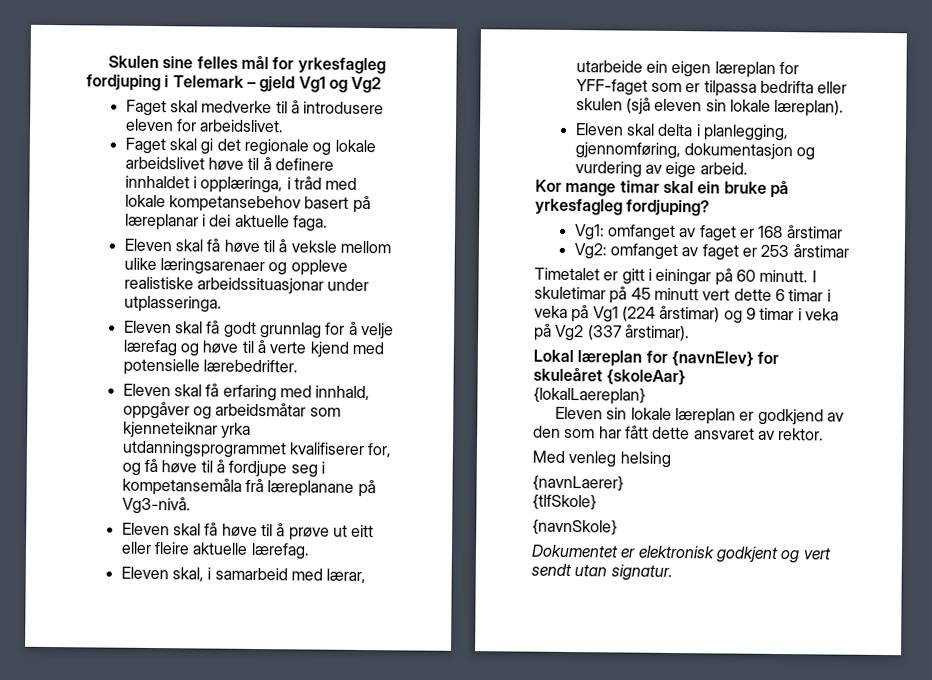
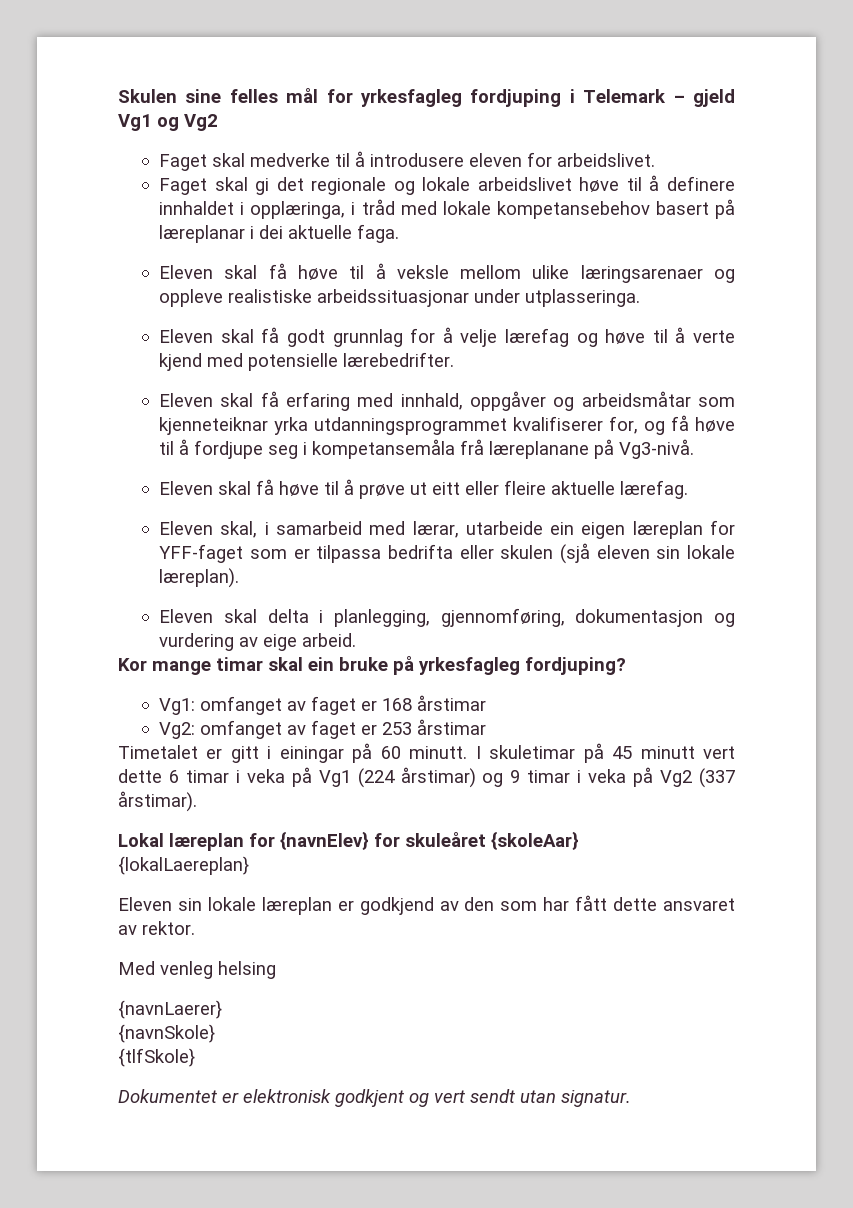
+ {navnSkole}
- {navnSkole}

